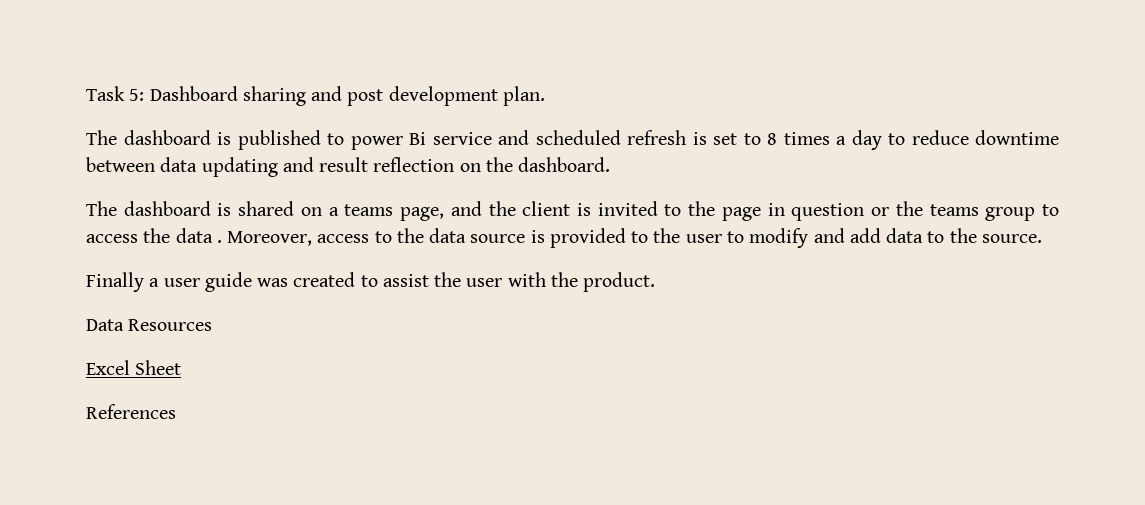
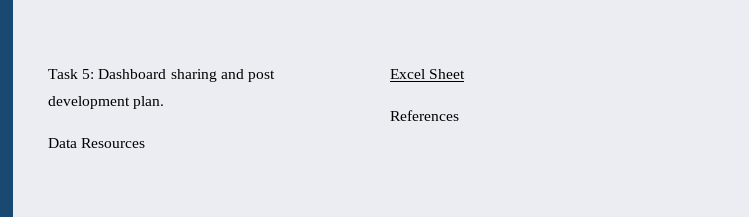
- The dashboard is published to power Bi service and scheduled refresh is set to 8 times a day to reduce downtime between data updating and result reflection on the dashboard.
- The dashboard is shared on a teams page, and the client is invited to the page in question or the teams group to access the data . Moreover, access to the data source is provided to the user to modify and add data to the source.
- Finally a user guide was created to assist the user with the product.

